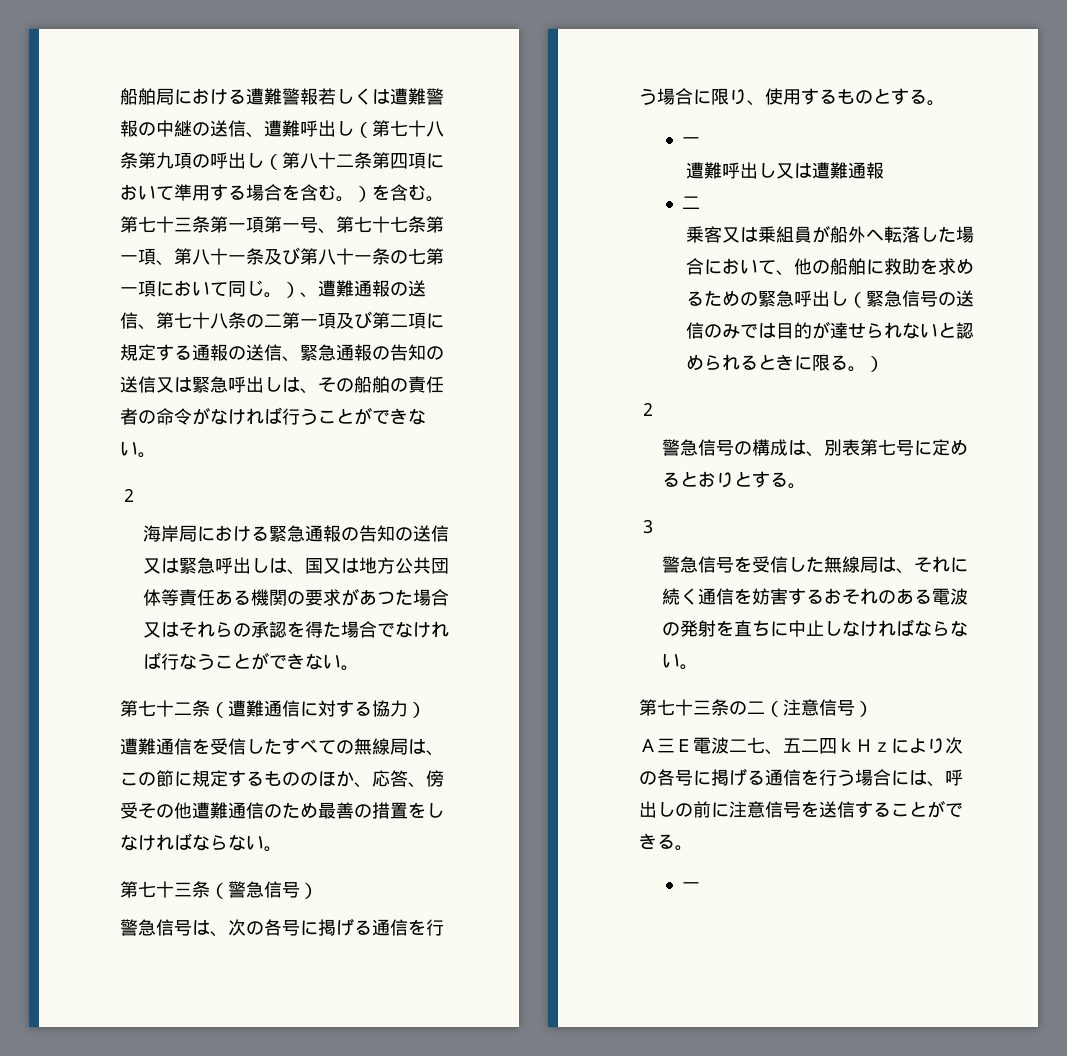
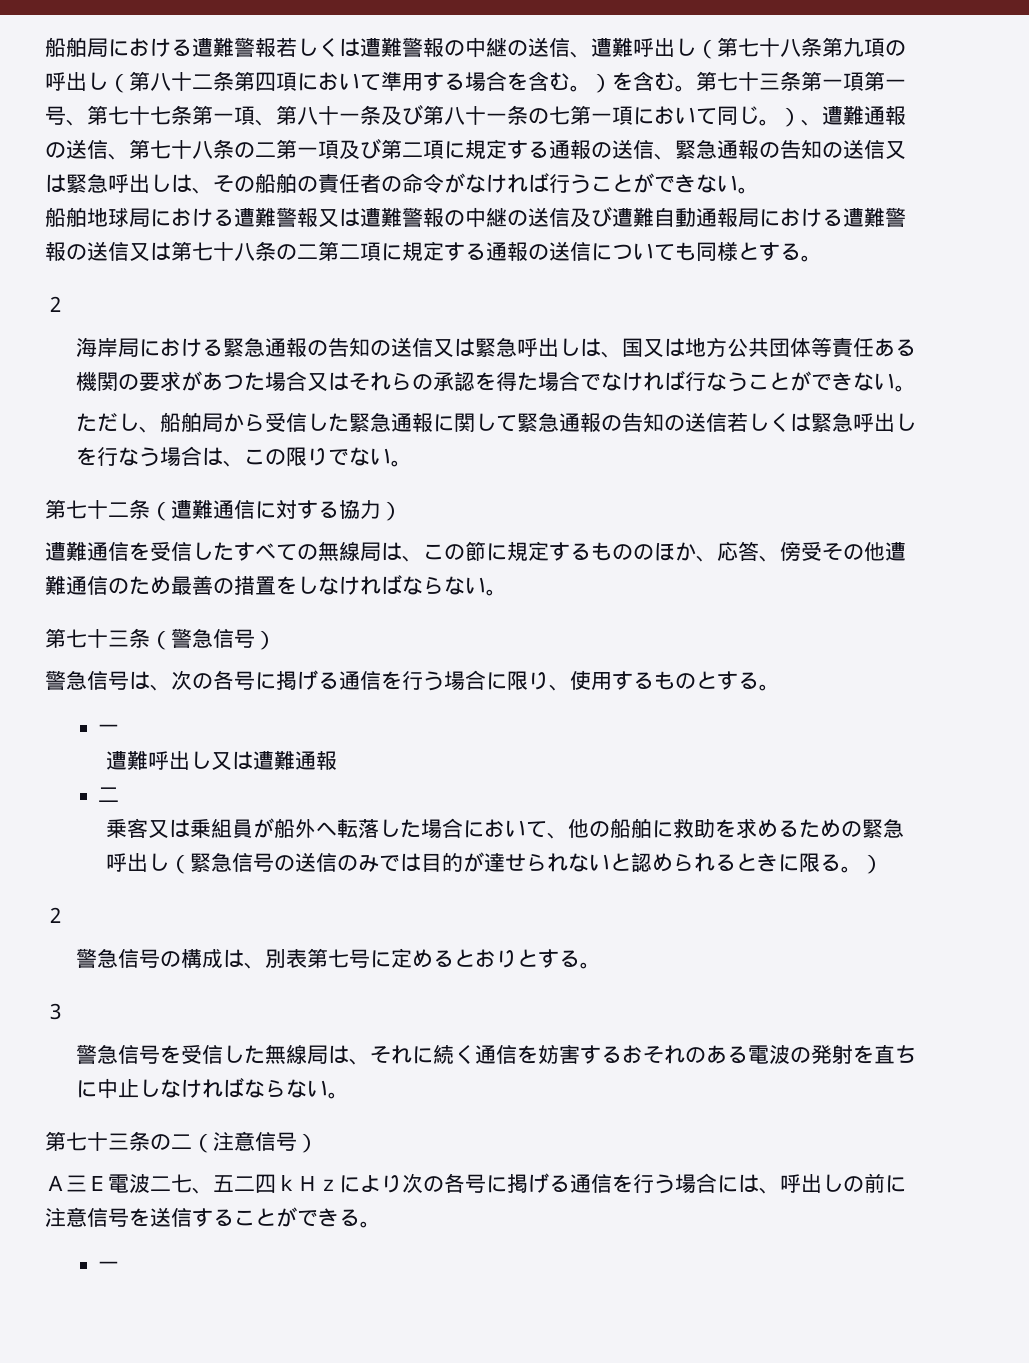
+ 船舶地球局における遭難警報又は遭難警報の中継の送信及び遭難自動通報局における遭難警報の送信又は第七十八条の二第二項に規定する通報の送信についても同様とする。
+ ただし、船舶局から受信した緊急通報に関して緊急通報の告知の送信若しくは緊急呼出しを行なう場合は、この限りでない。

